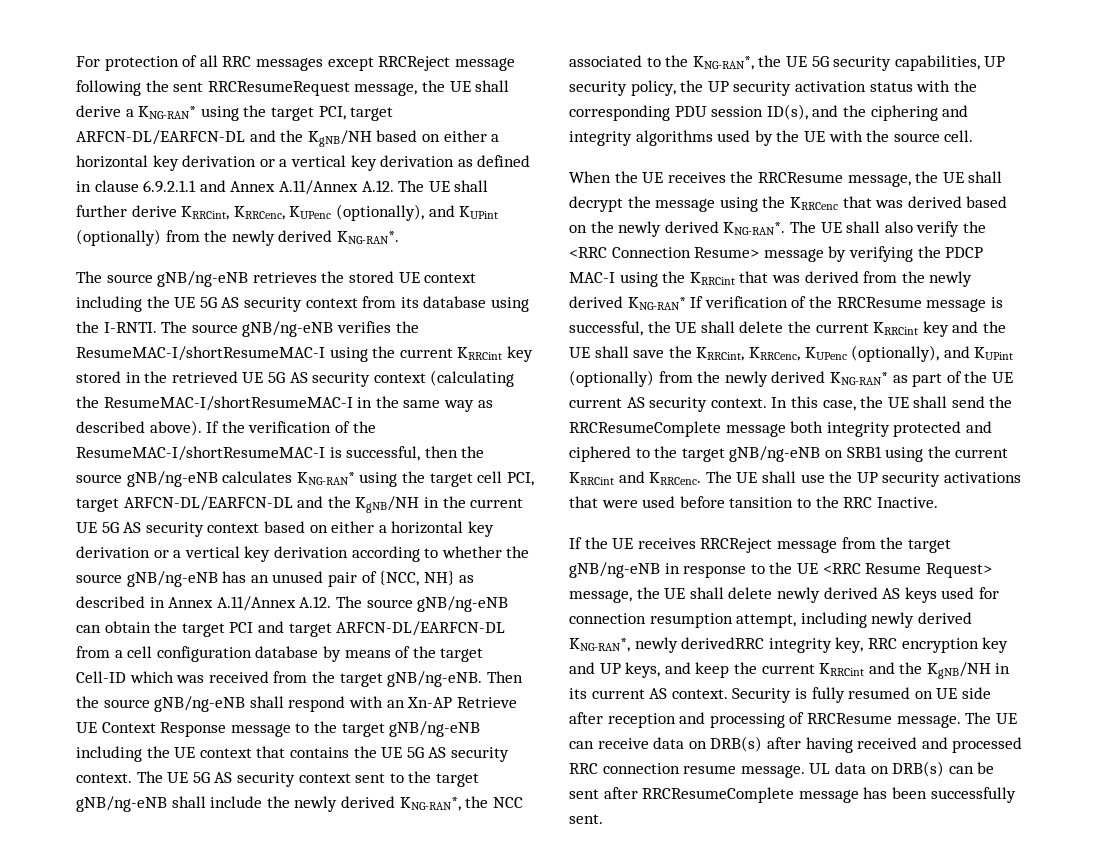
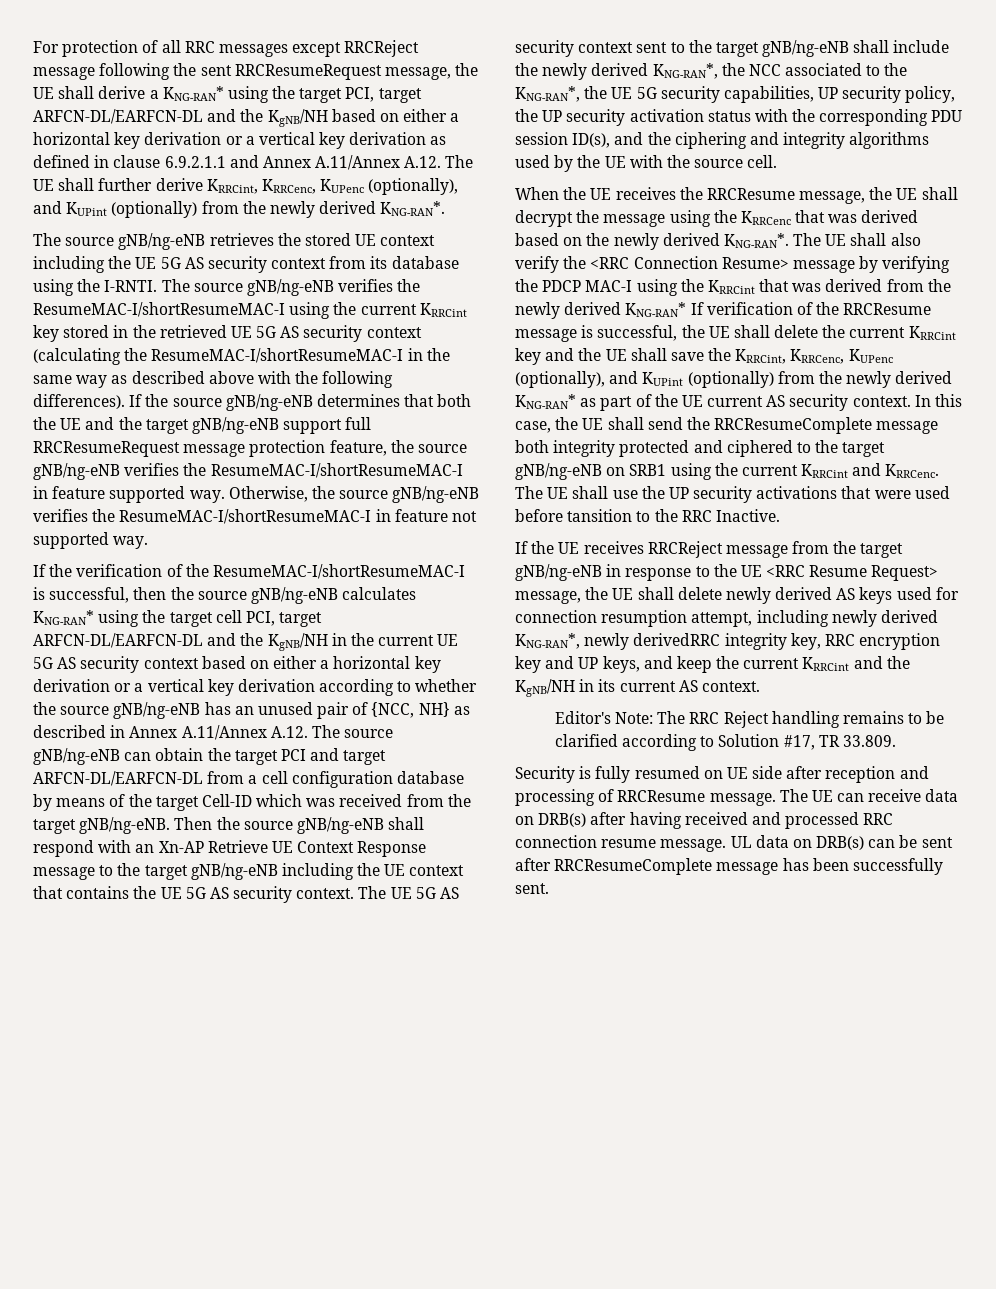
- The source gNB/ng-eNB verifies the ResumeMAC-I/shortResumeMAC-I using the current KRRCint key stored in the retrieved UE 5G AS security context (calculating the ResumeMAC-I/shortResumeMAC-I in the same way as described above). If the verification of the ResumeMAC-I/shortResumeMAC-I is successful, then the source gNB/ng-eNB calculates KNG-RAN* using the target cell PCI, target ARFCN-DL/EARFCN-DL and the KgNB/NH in the current UE 5G AS security context based on either a horizontal key derivation or a vertical key derivation according to whether the source gNB/ng-eNB has an unused pair of {NCC, NH} as described in Annex A.11/Annex A.12. The source gNB/ng-eNB can obtain the target PCI and target ARFCN-DL/EARFCN-DL from a cell configuration database by means of the target Cell-ID which was received from the target gNB/ng-eNB.
+ The source gNB/ng-eNB verifies the ResumeMAC-I/shortResumeMAC-I using the current KRRCint key stored in the retrieved UE 5G AS security context (calculating the ResumeMAC-I/shortResumeMAC-I in the same way as described above with the following differences). If the source gNB/ng-eNB determines that both the UE and the target gNB/ng-eNB support full RRCResumeRequest message protection feature, the source gNB/ng-eNB verifies the ResumeMAC-I/shortResumeMAC-I in feature supported way. Otherwise, the source gNB/ng-eNB verifies the ResumeMAC-I/shortResumeMAC-I in feature not supported way.
+ If the verification of the ResumeMAC-I/shortResumeMAC-I is successful, then the source gNB/ng-eNB calculates KNG-RAN* using the target cell PCI, target ARFCN-DL/EARFCN-DL and the KgNB/NH in the current UE 5G AS security context based on either a horizontal key derivation or a vertical key derivation according to whether the source gNB/ng-eNB has an unused pair of {NCC, NH} as described in Annex A.11/Annex A.12. The source gNB/ng-eNB can obtain the target PCI and target ARFCN-DL/EARFCN-DL from a cell configuration database by means of the target Cell-ID which was received from the target gNB/ng-eNB.
- If the UE receives RRCReject message from the target gNB/ng-eNB in response to the UE <RRC Resume Request> message, the UE shall delete newly derived AS keys used for connection resumption attempt, including newly derived KNG-RAN*, newly derivedRRC integrity key, RRC encryption key and UP keys, and keep the current KRRCint and the KgNB/NH in its current AS context. Security is fully resumed on UE side after reception and processing of RRCResume message.
+ If the UE receives RRCReject message from the target gNB/ng-eNB in response to the UE <RRC Resume Request> message, the UE shall delete newly derived AS keys used for connection resumption attempt, including newly derived KNG-RAN*, newly derivedRRC integrity key, RRC encryption key and UP keys, and keep the current KRRCint and the KgNB/NH in its current AS context.
+ Editor's Note: The RRC Reject handling remains to be clarified according to Solution #17, TR 33.809.
+ Security is fully resumed on UE side after reception and processing of RRCResume message.

